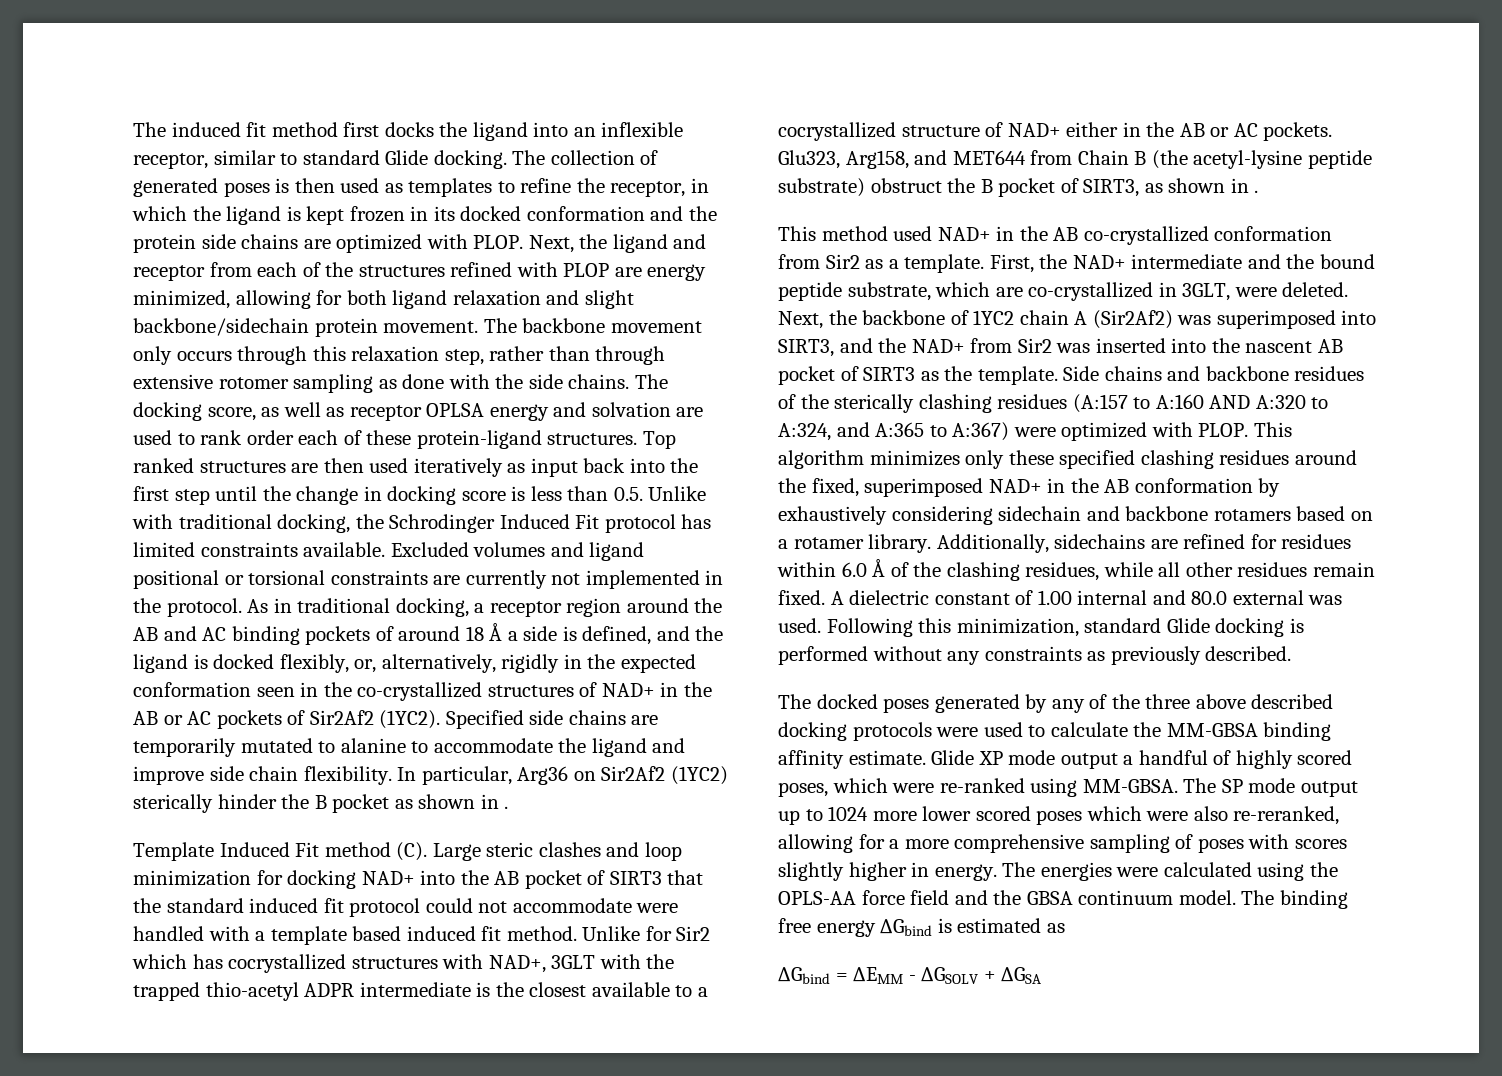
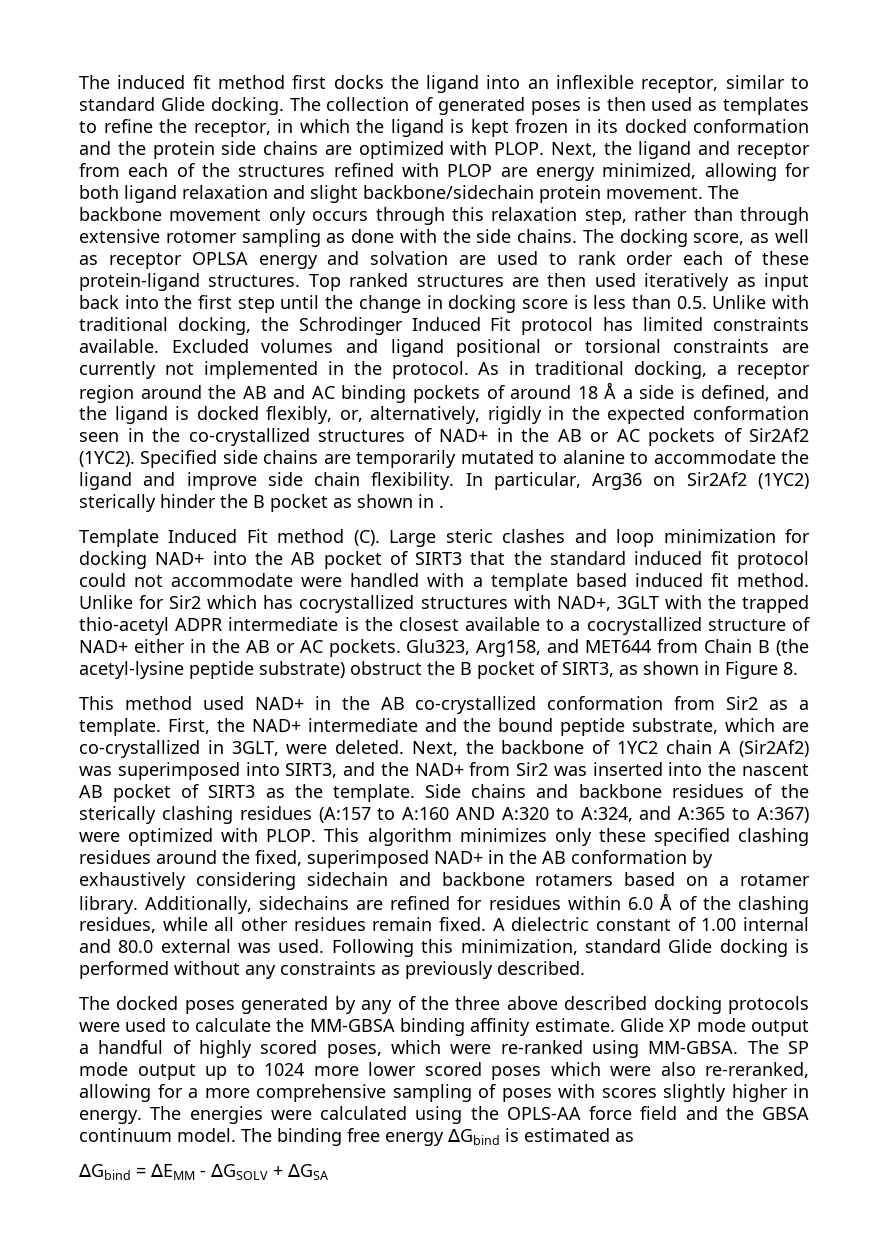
- Glu323, Arg158, and MET644 from Chain B (the acetyl-lysine peptide substrate) obstruct the B pocket of SIRT3, as shown in .
+ Glu323, Arg158, and MET644 from Chain B (the acetyl-lysine peptide substrate) obstruct the B pocket of SIRT3, as shown in Figure 8.

